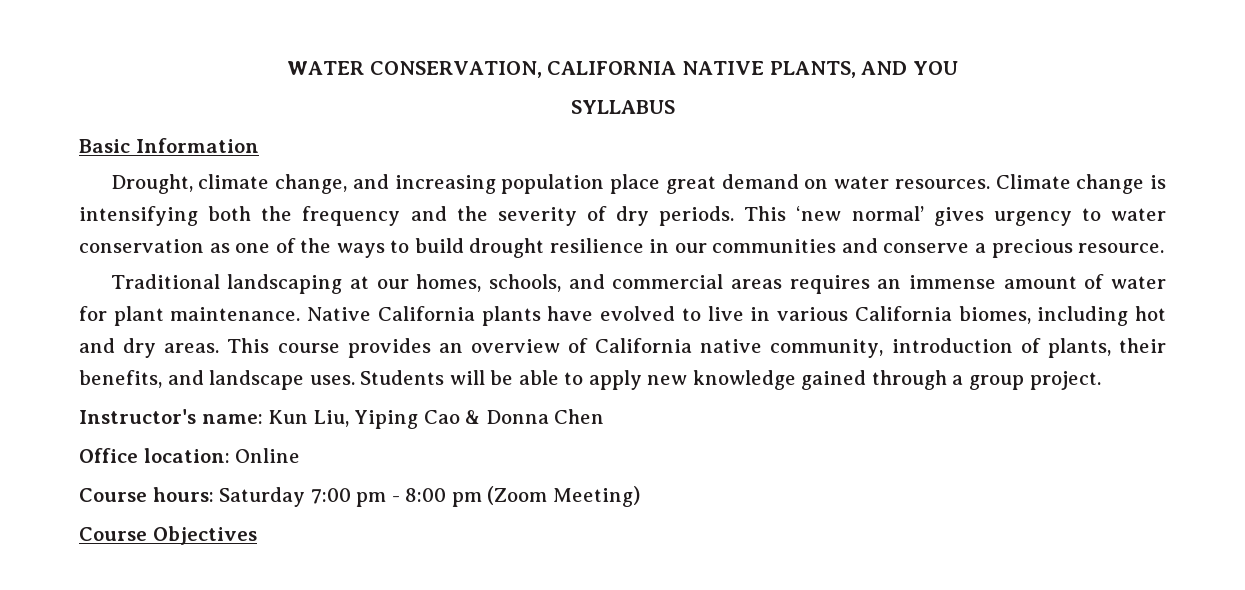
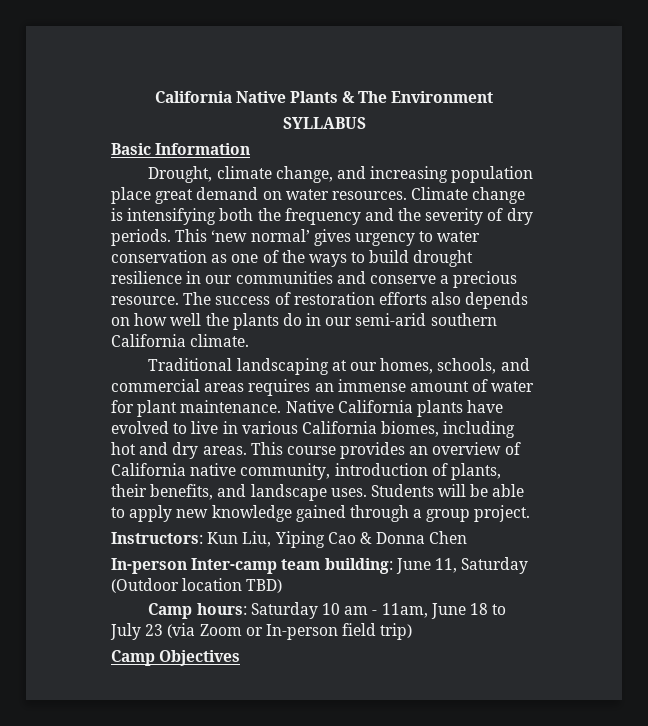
- WATER CONSERVATION, CALIFORNIA NATIVE PLANTS, AND YOU
+ California Native Plants & The Environment
+ The success of restoration efforts also depends on how well the plants do in our semi-arid southern California climate.
- Instructor's name: Kun Liu, Yiping Cao & Donna Chen
+ Instructors: Kun Liu, Yiping Cao & Donna Chen
- Office location: Online
- Course hours: Saturday 7:00 pm - 8:00 pm (Zoom Meeting)
- Course Objectives
+ In-person Inter-camp team building: June 11, Saturday (Outdoor location TBD)
+ Camp hours: Saturday 10 am - 11am, June 18 to July 23 (via Zoom or In-person field trip)
+ Camp Objectives

